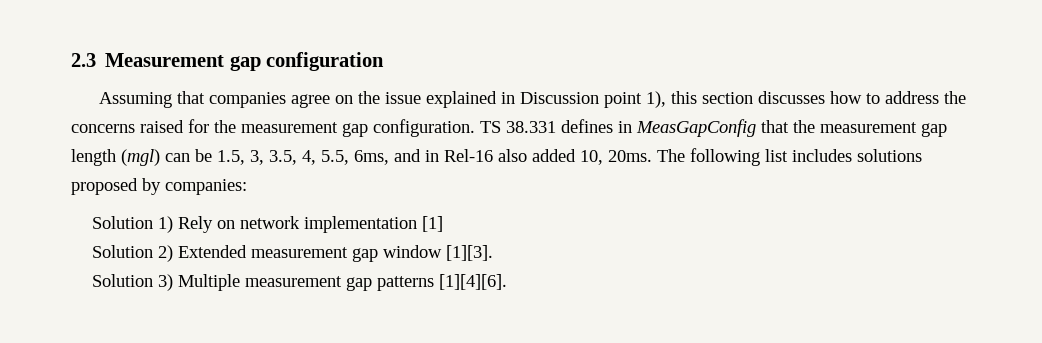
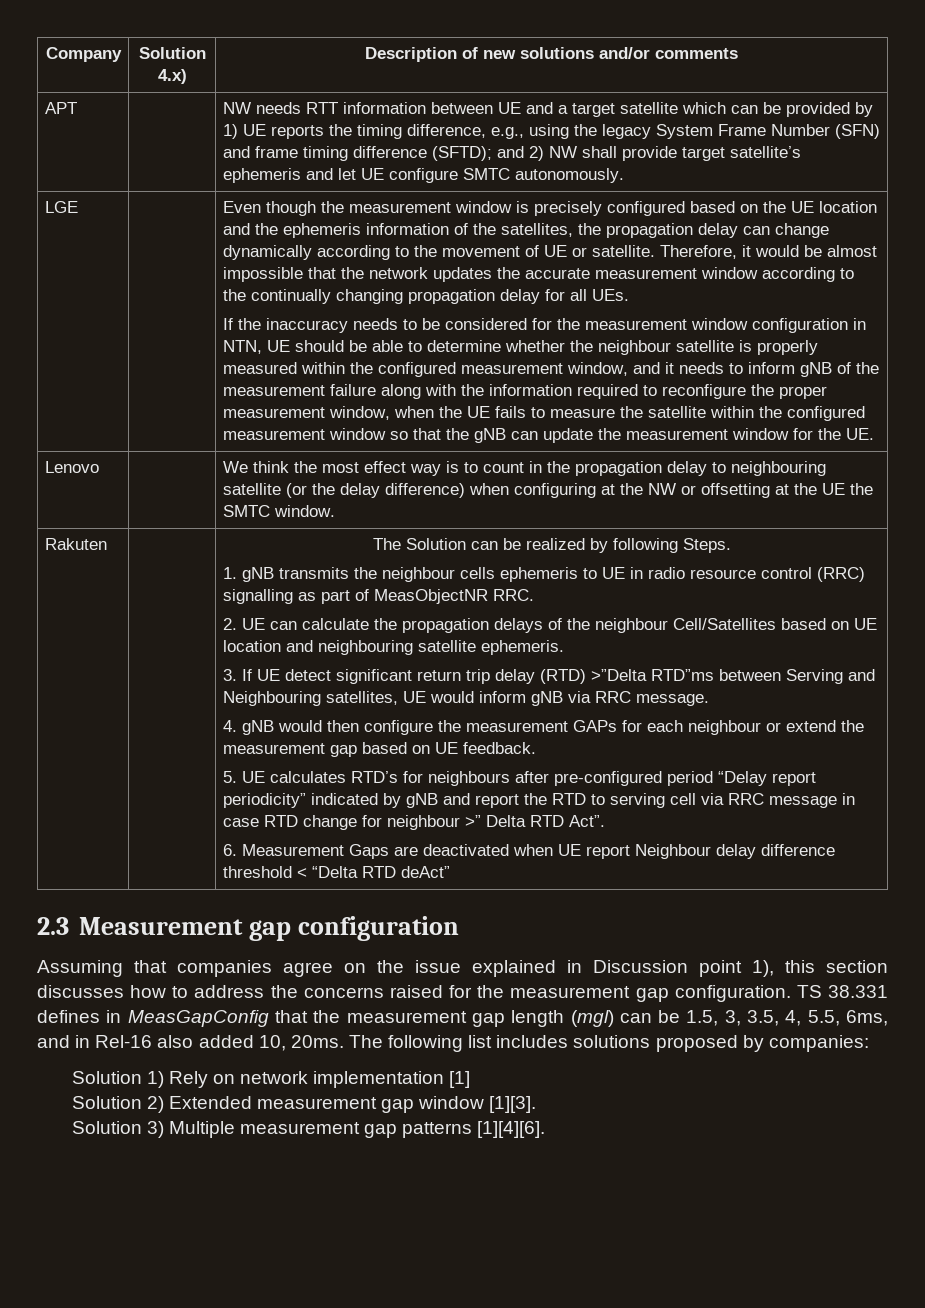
+ Company | Solution 4.x) | Description of new solutions and/or comments
+ APT | | NW needs RTT information between UE and a target satellite which can be provided by 1) UE reports the timing difference, e.g., using the legacy System Frame Number (SFN) and frame timing difference (SFTD); and 2) NW shall provide target satellite’s ephemeris and let UE configure SMTC autonomously.
+ LGE | | Even though the measurement window is precisely configured based on the UE location and the ephemeris information of the satellites, the propagation delay can change dynamically according to the movement of UE or satellite. Therefore, it would be almost impossible that the network updates the accurate measurement window according to the continually changing propagation delay for all UEs.
+ If the inaccuracy needs to be considered for the measurement window configuration in NTN, UE should be able to determine whether the neighbour satellite is properly measured within the configured measurement window, and it needs to inform gNB of the measurement failure along with the information required to reconfigure the proper measurement window, when the UE fails to measure the satellite within the configured measurement window so that the gNB can update the measurement window for the UE.
+ Lenovo | | We think the most effect way is to count in the propagation delay to neighbouring satellite (or the delay difference) when configuring at the NW or offsetting at the UE the SMTC window.
+ Rakuten | | The Solution can be realized by following Steps.
+ 1. gNB transmits the neighbour cells ephemeris to UE in radio resource control (RRC) signalling as part of MeasObjectNR RRC.
+ 2. UE can calculate the propagation delays of the neighbour Cell/Satellites based on UE location and neighbouring satellite ephemeris.
+ 3. If UE detect significant return trip delay (RTD) >”Delta RTD”ms between Serving and Neighbouring satellites, UE would inform gNB via RRC message.
+ 4. gNB would then configure the measurement GAPs for each neighbour or extend the measurement gap based on UE feedback.
+ 5. UE calculates RTD’s for neighbours after pre-configured period “Delay report periodicity” indicated by gNB and report the RTD to serving cell via RRC message in case RTD change for neighbour >” Delta RTD Act”.
+ 6. Measurement Gaps are deactivated when UE report Neighbour delay difference threshold < “Delta RTD deAct”

